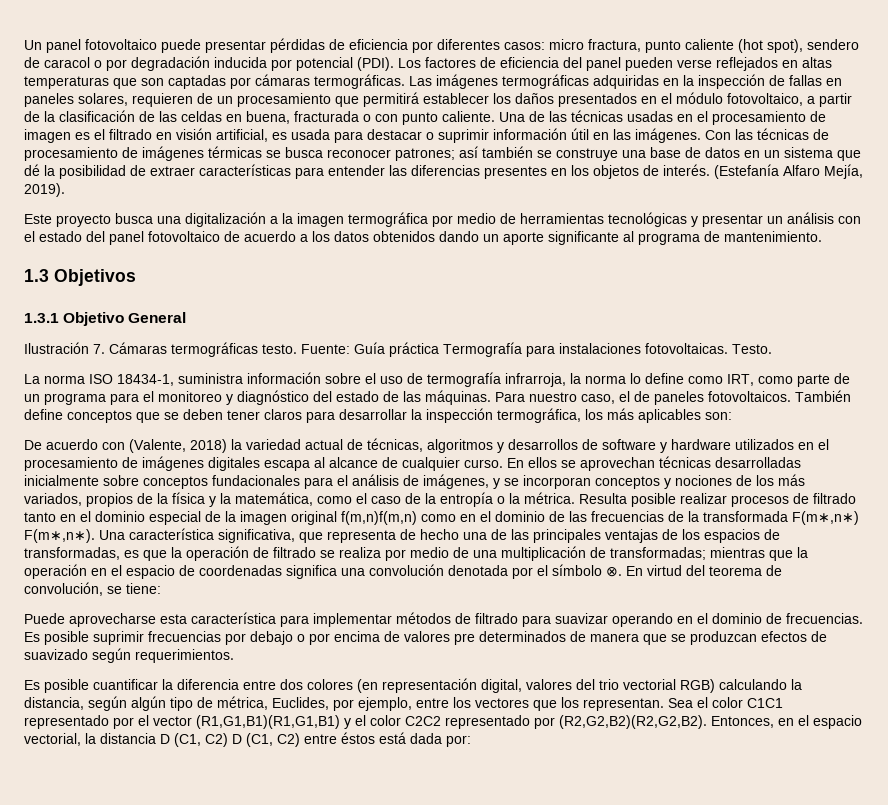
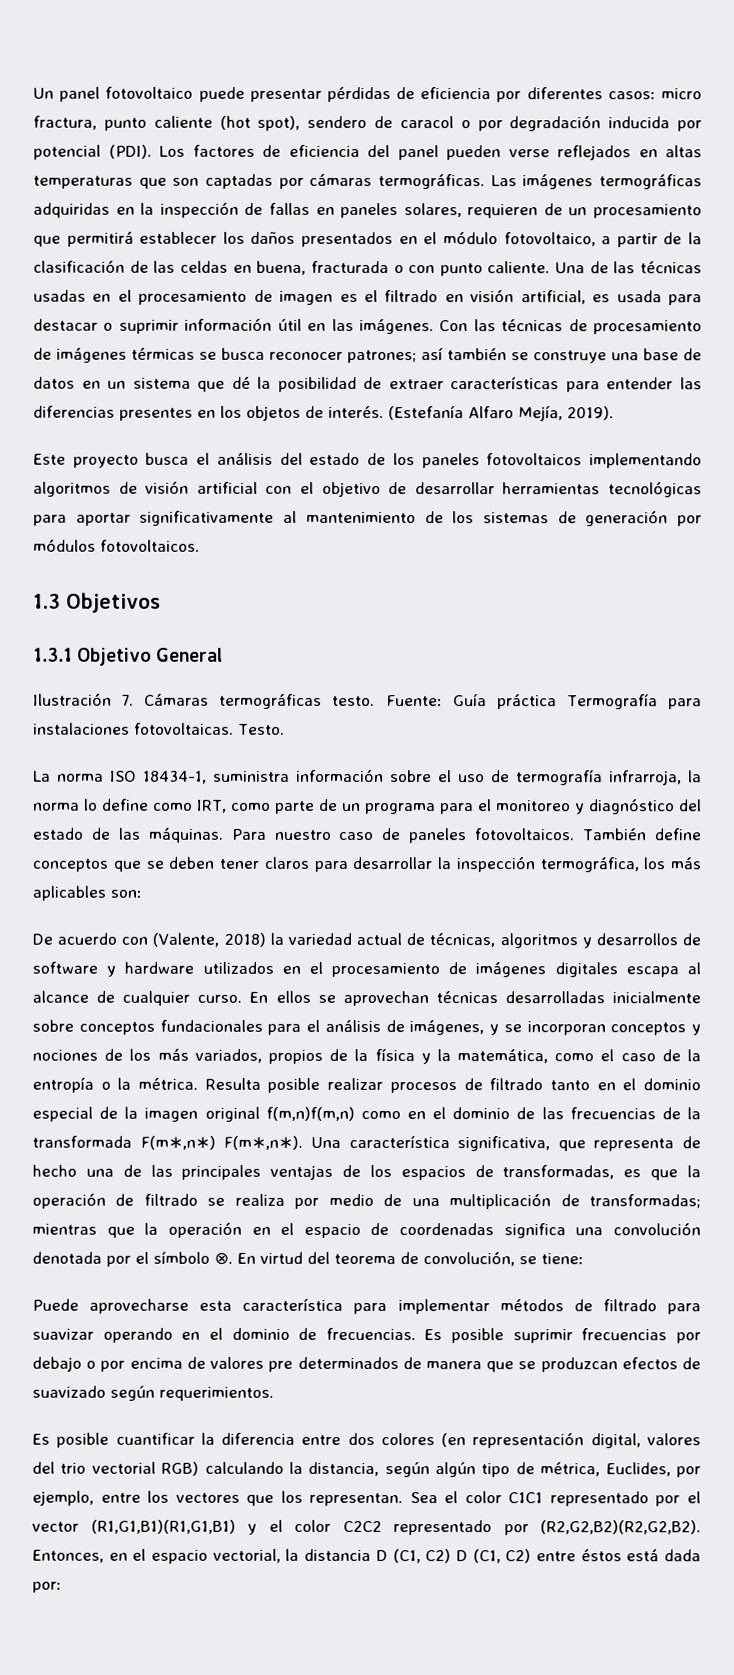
- Este proyecto busca una digitalización a la imagen termográfica por medio de herramientas tecnológicas y presentar un análisis con el estado del panel fotovoltaico de acuerdo a los datos obtenidos dando un aporte significante al programa de mantenimiento.
+ Este proyecto busca el análisis del estado de los paneles fotovoltaicos implementando algoritmos de visión artificial con el objetivo de desarrollar herramientas tecnológicas para aportar significativamente al mantenimiento de los sistemas de generación por módulos fotovoltaicos.
- Para nuestro caso, el de paneles fotovoltaicos.
+ Para nuestro caso de paneles fotovoltaicos.

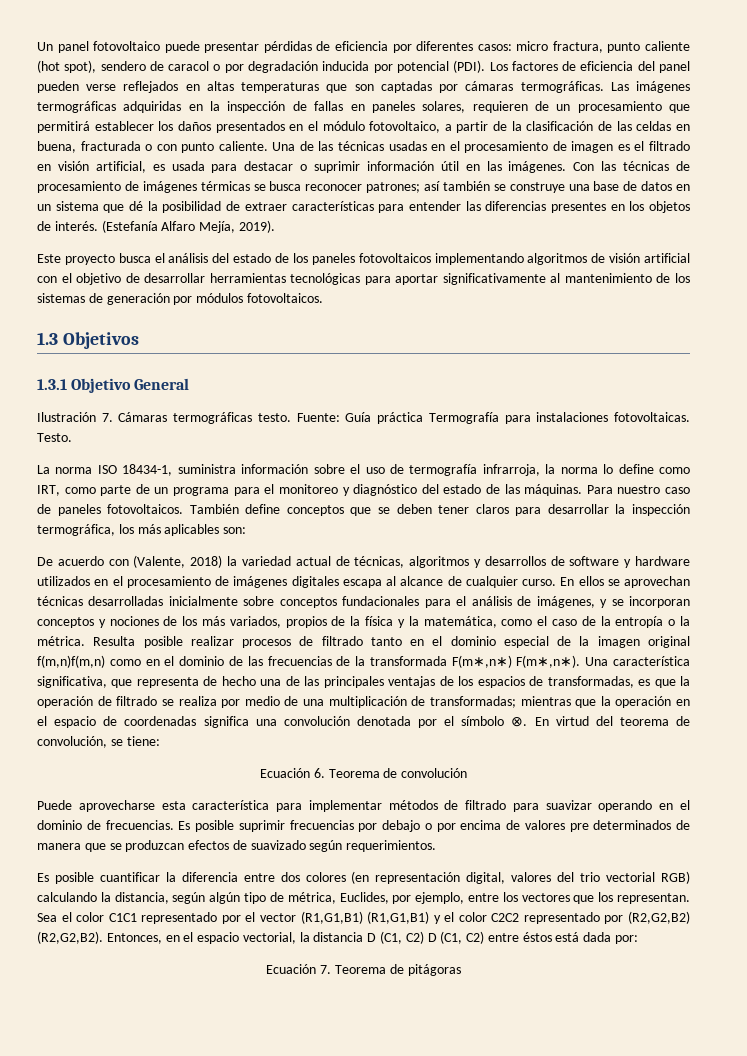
+ Ecuación 6. Teorema de convolución
- Sea el color C1C1 representado por el vector (R1,G1,B1)(R1,G1,B1) y el color C2C2 representado por (R2,G2,B2)(R2,G2,B2).
+ Sea el color C1C1 representado por el vector (R1,G1,B1) (R1,G1,B1) y el color C2C2 representado por (R2,G2,B2) (R2,G2,B2).
+ Ecuación 7. Teorema de pitágoras

